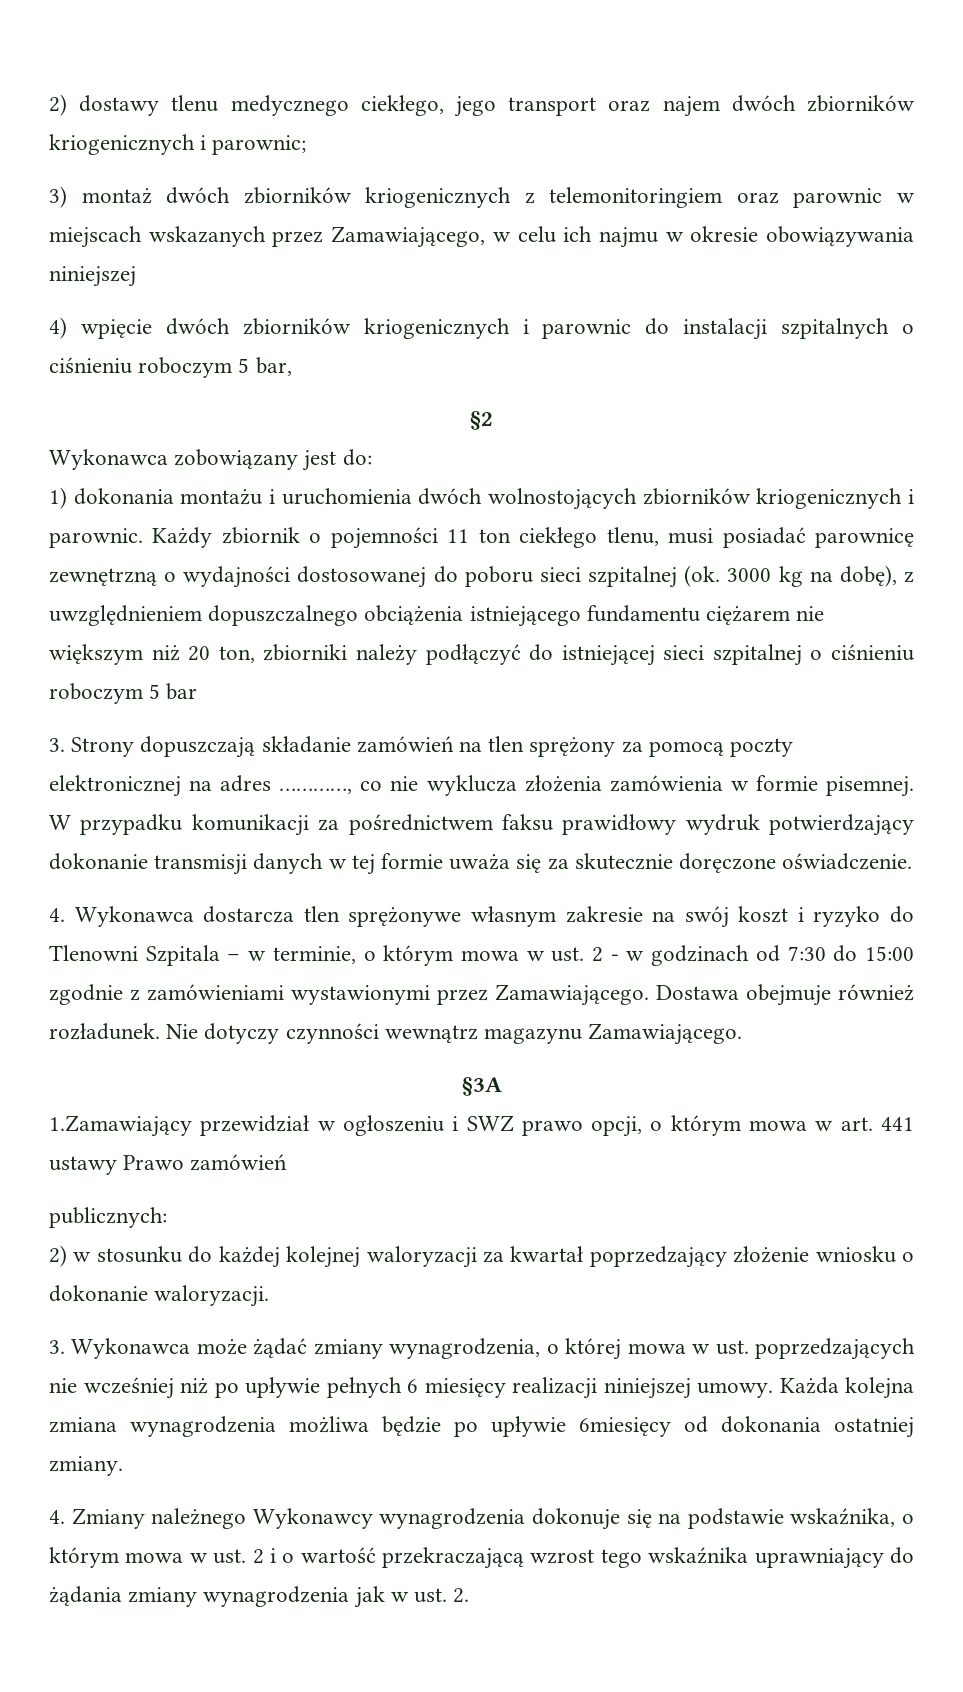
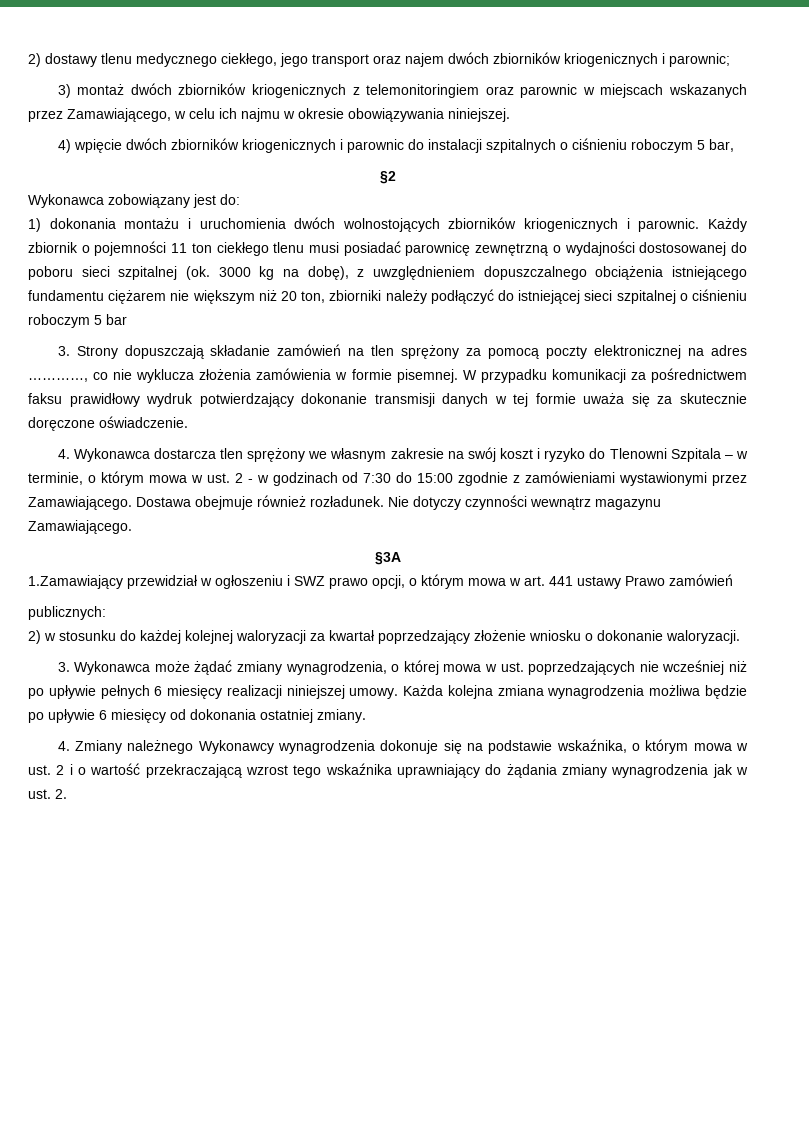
- 3) montaż dwóch zbiorników kriogenicznych z telemonitoringiem oraz parownic w miejscach wskazanych przez Zamawiającego, w celu ich najmu w okresie obowiązywania niniejszej
+ 3) montaż dwóch zbiorników kriogenicznych z telemonitoringiem oraz parownic w miejscach wskazanych przez Zamawiającego, w celu ich najmu w okresie obowiązywania niniejszej.
- Każdy zbiornik o pojemności 11 ton ciekłego tlenu, musi posiadać parownicę zewnętrzną o wydajności dostosowanej do poboru sieci szpitalnej (ok.
+ Każdy zbiornik o pojemności 11 ton ciekłego tlenu musi posiadać parownicę zewnętrzną o wydajności dostosowanej do poboru sieci szpitalnej (ok.
- 4. Wykonawca dostarcza tlen sprężonywe własnym zakresie na swój koszt i ryzyko do Tlenowni Szpitala – w terminie, o którym mowa w ust. 2 - w godzinach od 7:30 do 15:00 zgodnie z zamówieniami wystawionymi przez Zamawiającego.
+ 4. Wykonawca dostarcza tlen sprężony we własnym zakresie na swój koszt i ryzyko do Tlenowni Szpitala – w terminie, o którym mowa w ust. 2 - w godzinach od 7:30 do 15:00 zgodnie z zamówieniami wystawionymi przez Zamawiającego.
- Każda kolejna zmiana wynagrodzenia możliwa będzie po upływie 6miesięcy od dokonania ostatniej zmiany.
+ Każda kolejna zmiana wynagrodzenia możliwa będzie po upływie 6 miesięcy od dokonania ostatniej zmiany.

